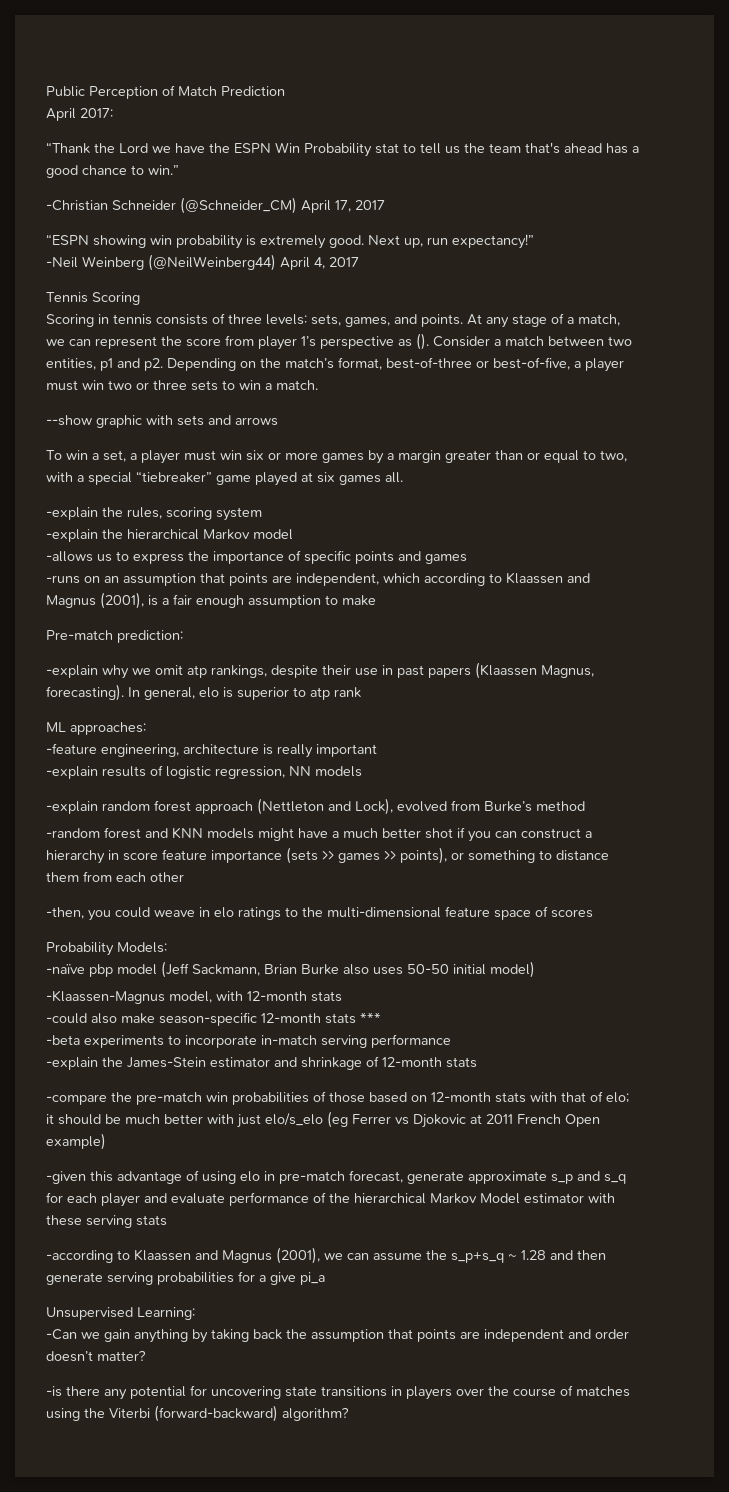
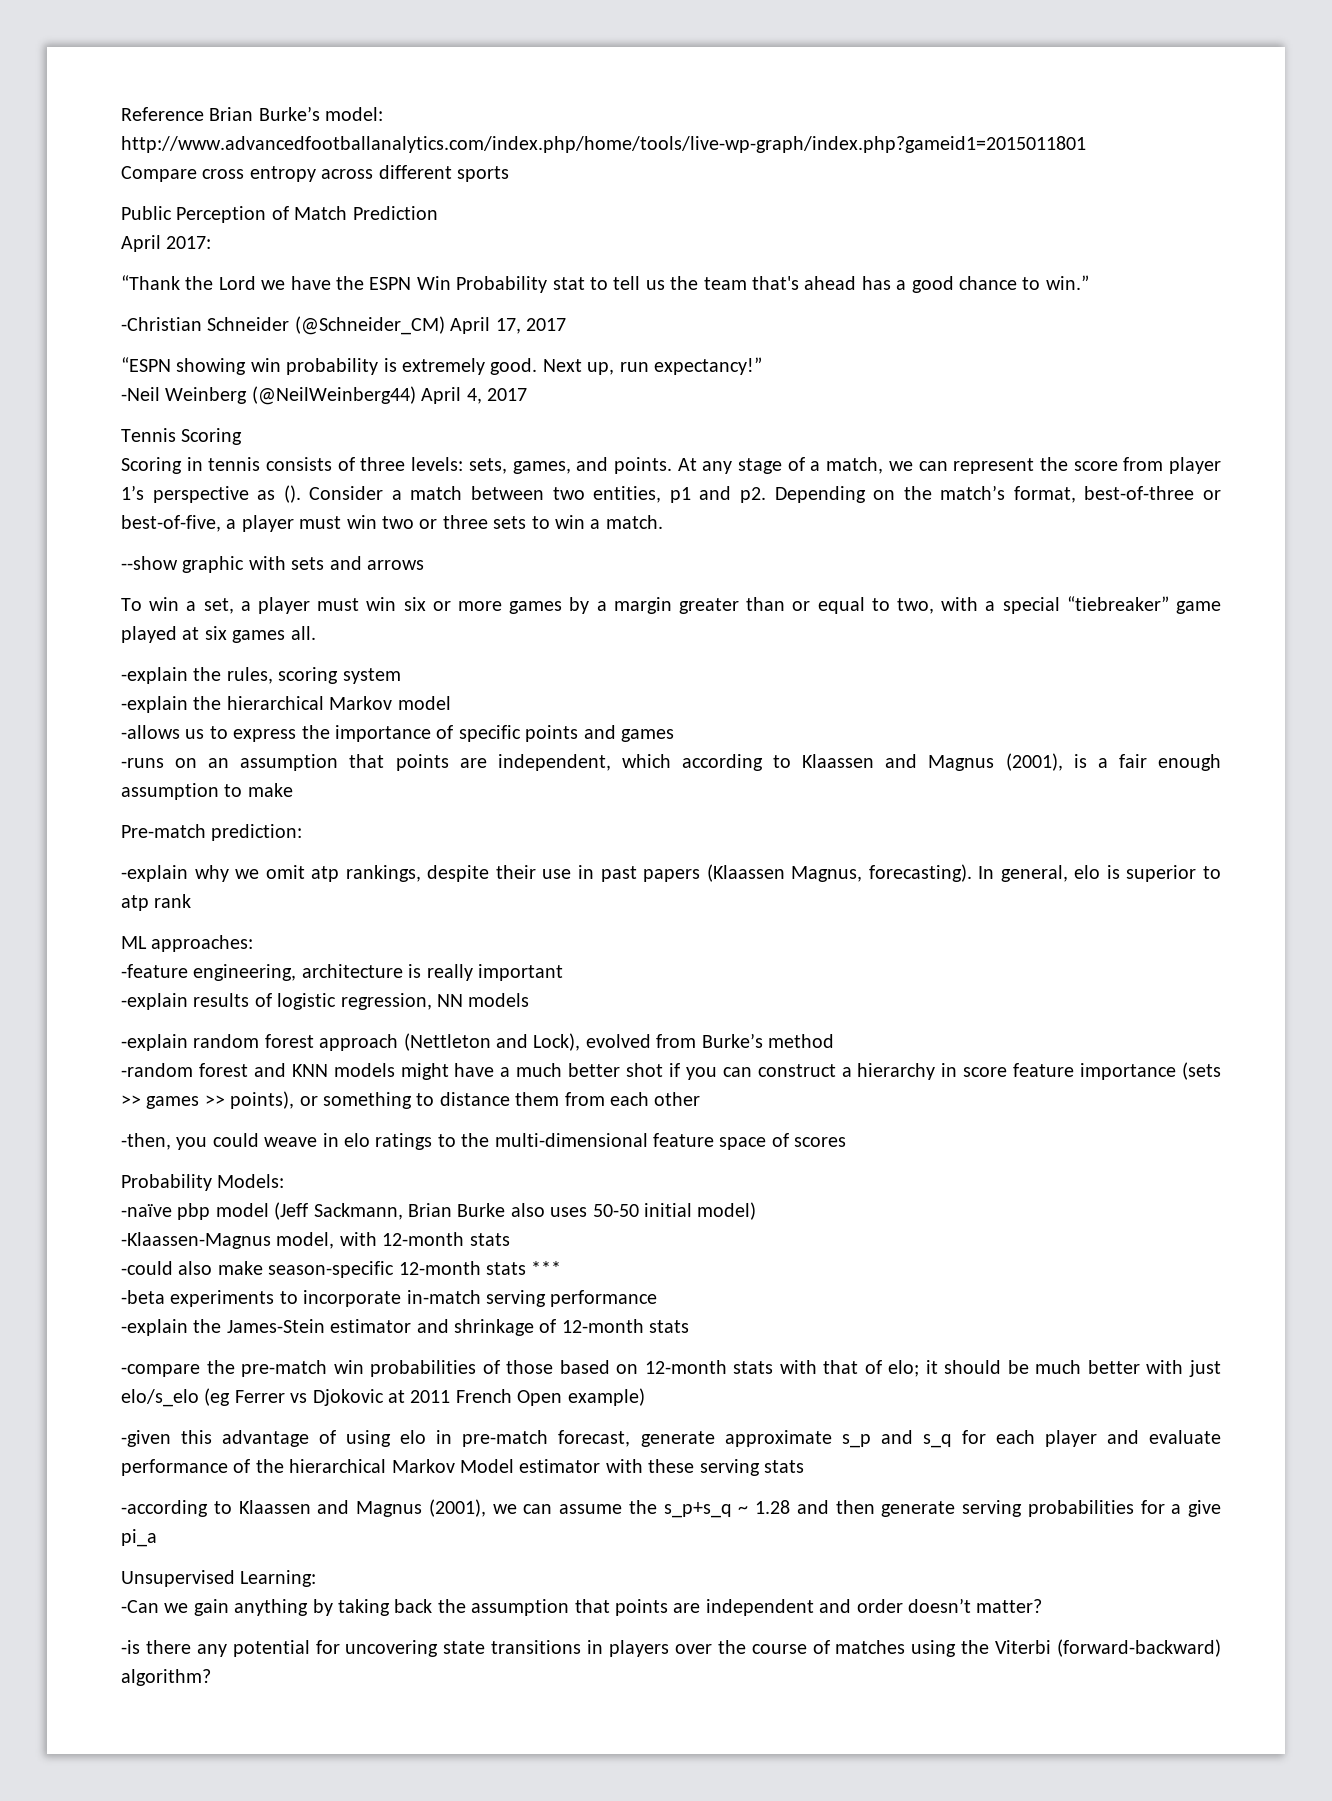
+ Reference Brian Burke’s model: http://www.advancedfootballanalytics.com/index.php/home/tools/live-wp-graph/index.php?gameid1=2015011801
+ Compare cross entropy across different sports

